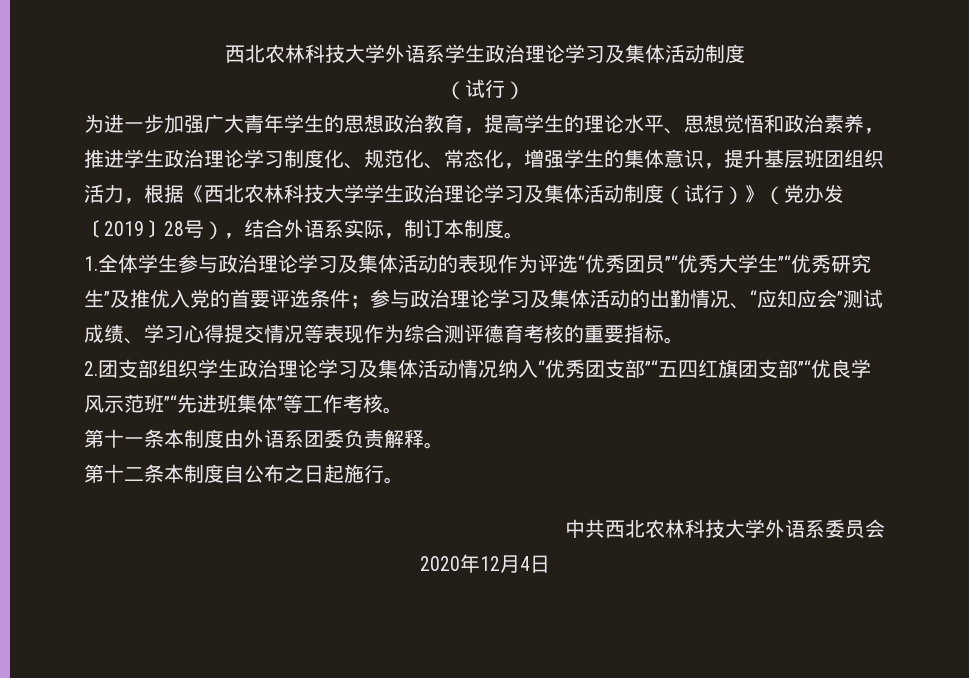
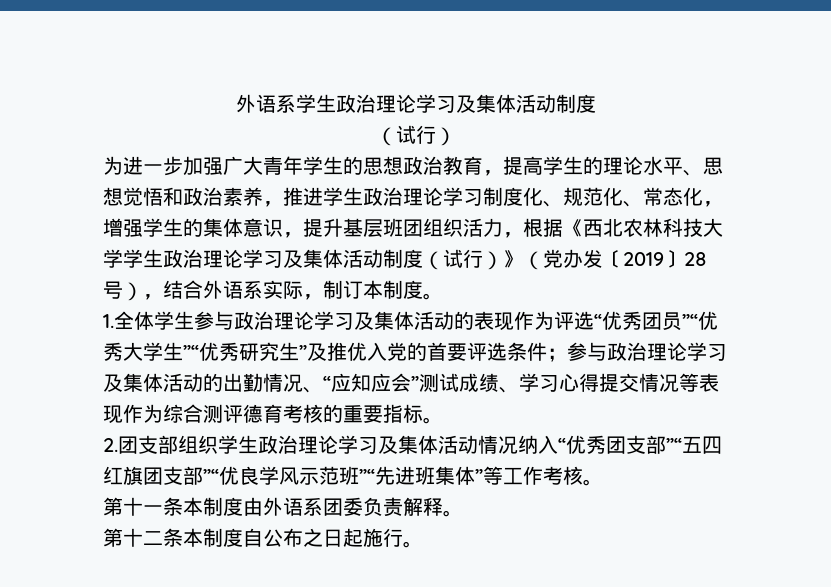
- 西北农林科技大学外语系学生政治理论学习及集体活动制度
+ 外语系学生政治理论学习及集体活动制度
- 中共西北农林科技大学外语系委员会
- 2020年12月4日

